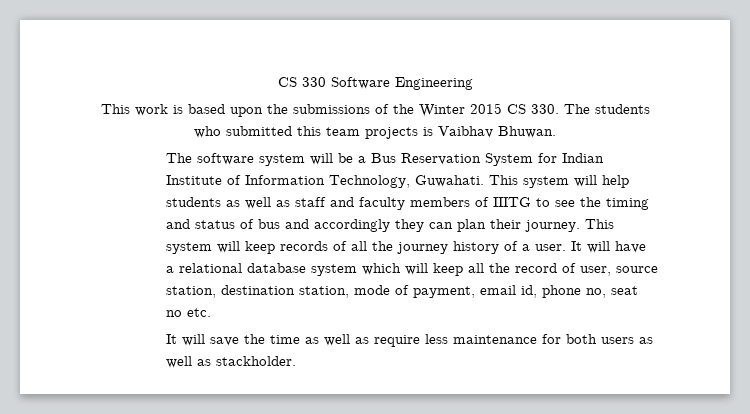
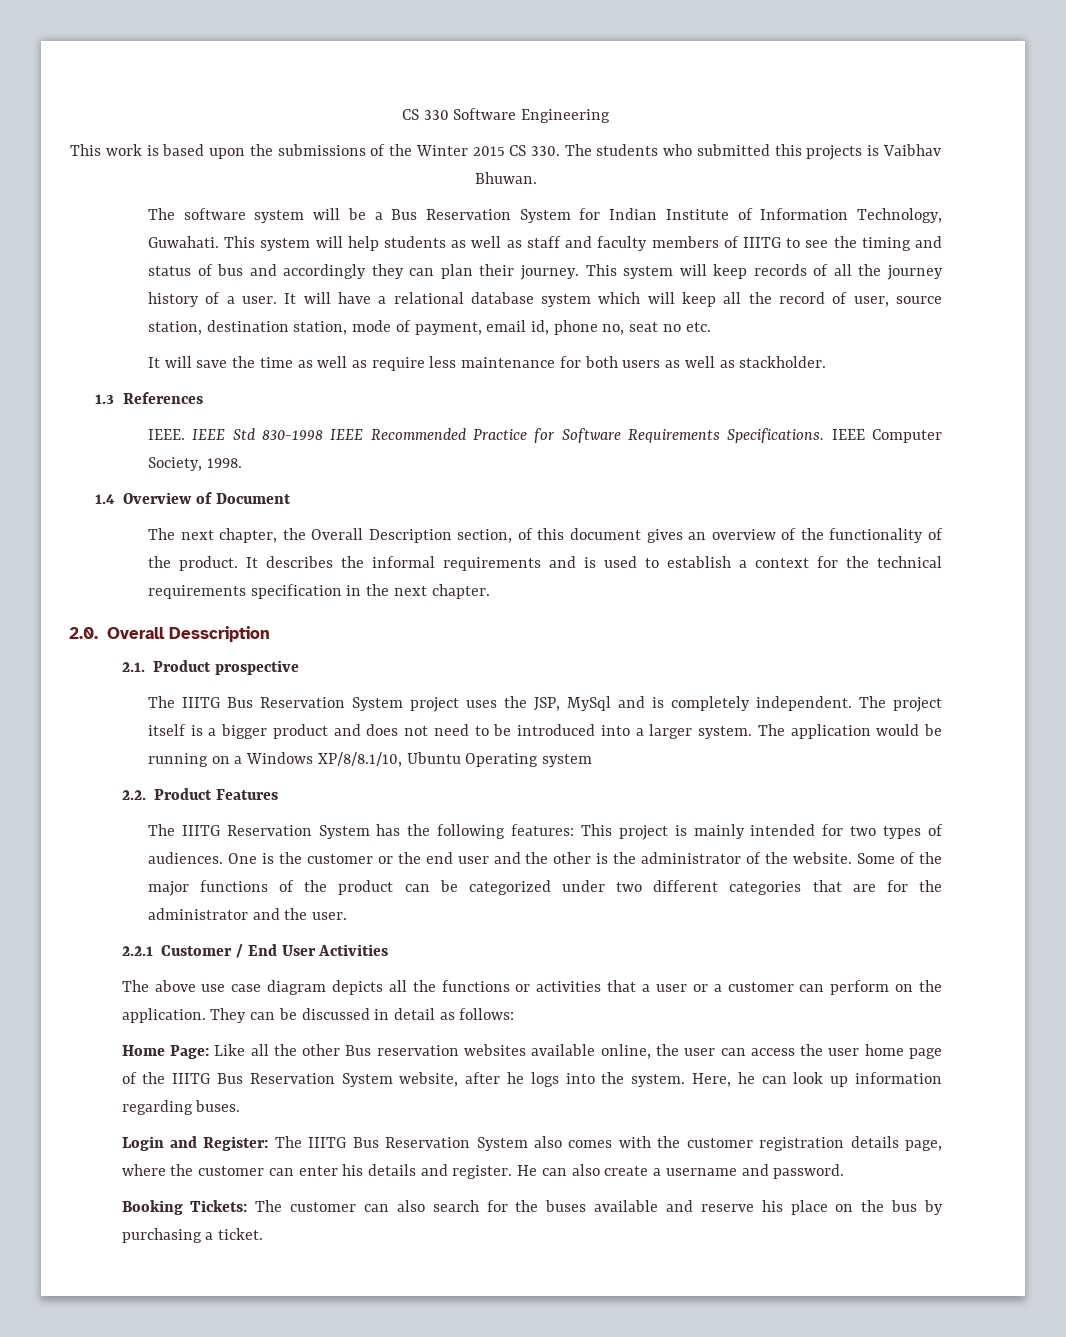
- This work is based upon the submissions of the Winter 2015 CS 330. The students who submitted this team projects is Vaibhav Bhuwan.
+ This work is based upon the submissions of the Winter 2015 CS 330. The students who submitted this projects is Vaibhav Bhuwan.
+ 1.3 References
+ IEEE. IEEE Std 830-1998 IEEE Recommended Practice for Software Requirements Specifications. IEEE Computer Society, 1998.
+ 1.4 Overview of Document
+ The next chapter, the Overall Description section, of this document gives an overview of the functionality of the product. It describes the informal requirements and is used to establish a context for the technical requirements specification in the next chapter.
+ 2.0. Overall Desscription
+ 2.1. Product prospective
+ The IIITG Bus Reservation System project uses the JSP, MySql and is completely independent. The project itself is a bigger product and does not need to be introduced into a larger system. The application would be running on a Windows XP/8/8.1/10, Ubuntu Operating system
+ 2.2. Product Features
+ The IIITG Reservation System has the following features: This project is mainly intended for two types of audiences. One is the customer or the end user and the other is the administrator of the website. Some of the major functions of the product can be categorized under two different categories that are for the administrator and the user.
+ 2.2.1 Customer / End User Activities
+ The above use case diagram depicts all the functions or activities that a user or a customer can perform on the application. They can be discussed in detail as follows:
+ Home Page: Like all the other Bus reservation websites available online, the user can access the user home page of the IIITG Bus Reservation System website, after he logs into the system. Here, he can look up information regarding buses.
+ Login and Register: The IIITG Bus Reservation System also comes with the customer registration details page, where the customer can enter his details and register. He can also create a username and password.
+ Booking Tickets: The customer can also search for the buses available and reserve his place on the bus by purchasing a ticket.

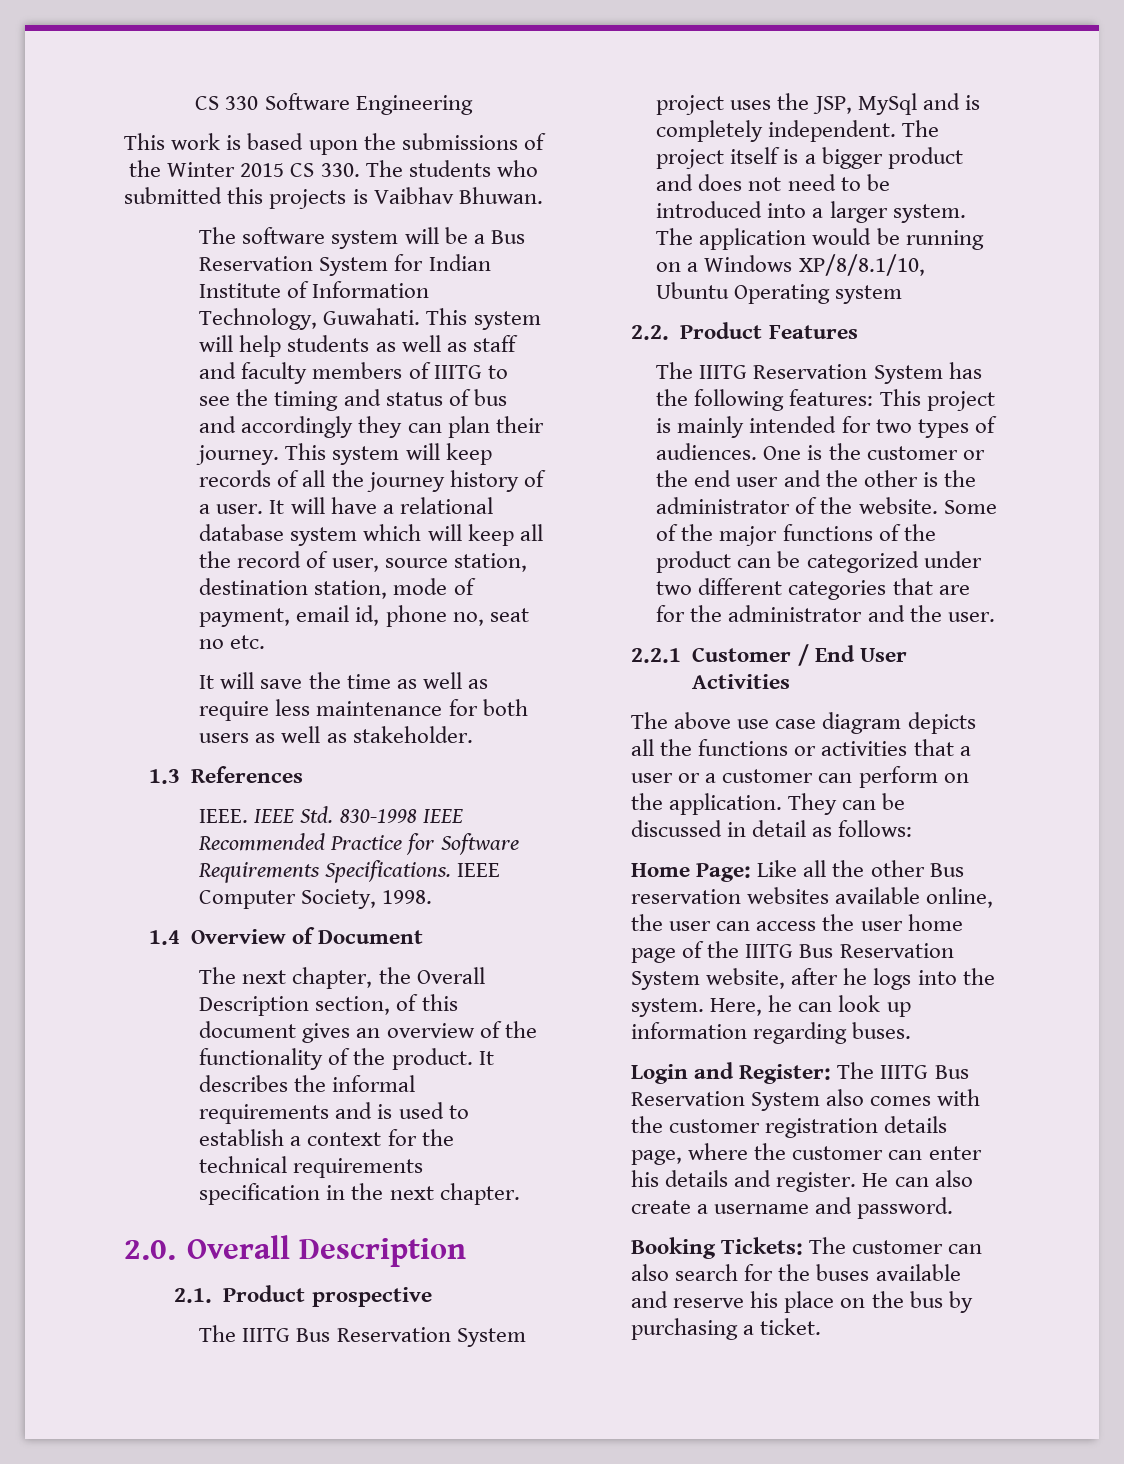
- It will save the time as well as require less maintenance for both users as well as stackholder.
+ It will save the time as well as require less maintenance for both users as well as stakeholder.
- IEEE Std 830-1998 IEEE Recommended Practice for Software Requirements Specifications.
+ IEEE Std. 830-1998 IEEE Recommended Practice for Software Requirements Specifications.
- 2.0. Overall Desscription
+ 2.0. Overall Description

